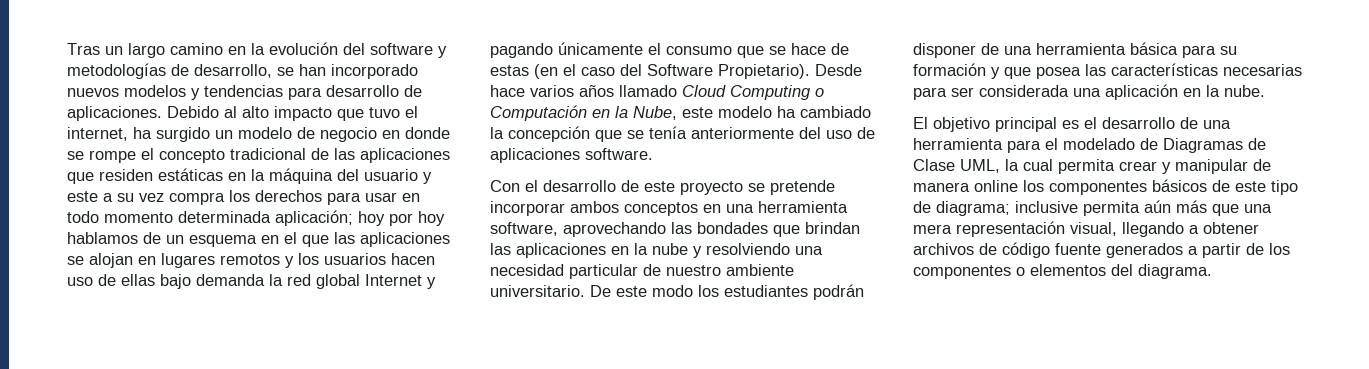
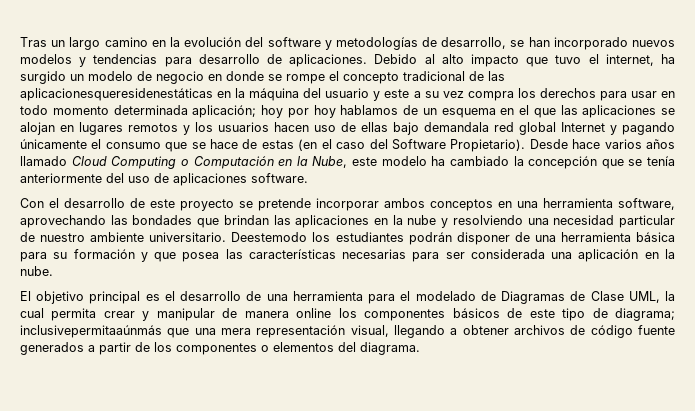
- Debido al alto impacto que tuvo el internet, ha surgido un modelo de negocio en donde se rompe el concepto tradicional de las aplicaciones que residen estáticas en la máquina del usuario y este a su vez compra los derechos para usar en todo momento determinada aplicación;
+ Debido al alto impacto que tuvo el internet, ha surgido un modelo de negocio en donde se rompe el concepto tradicional de las aplicacionesqueresidenestáticas en la máquina del usuario y este a su vez compra los derechos para usar en todo momento determinada aplicación;
- hoy por hoy hablamos de un esquema en el que las aplicaciones se alojan en lugares remotos y los usuarios hacen uso de ellas bajo demanda la red global Internet y pagando únicamente el consumo que se hace de estas (en el caso del Software Propietario).
+ hoy por hoy hablamos de un esquema en el que las aplicaciones se alojan en lugares remotos y los usuarios hacen uso de ellas bajo demandala red global Internet y pagando únicamente el consumo que se hace de estas (en el caso del Software Propietario).
- De este modo los estudiantes podrán disponer de una herramienta básica para su formación y que posea las características necesarias para ser considerada una aplicación en la nube.
+ Deestemodo los estudiantes podrán disponer de una herramienta básica para su formación y que posea las características necesarias para ser considerada una aplicación en la nube.
- El objetivo principal es el desarrollo de una herramienta para el modelado de Diagramas de Clase UML, la cual permita crear y manipular de manera online los componentes básicos de este tipo de diagrama; inclusive permita aún más que una mera representación visual, llegando a obtener archivos de código fuente generados a partir de los componentes o elementos del diagrama.
+ El objetivo principal es el desarrollo de una herramienta para el modelado de Diagramas de Clase UML, la cual permita crear y manipular de manera online los componentes básicos de este tipo de diagrama; inclusivepermitaaúnmás que una mera representación visual, llegando a obtener archivos de código fuente generados a partir de los componentes o elementos del diagrama.

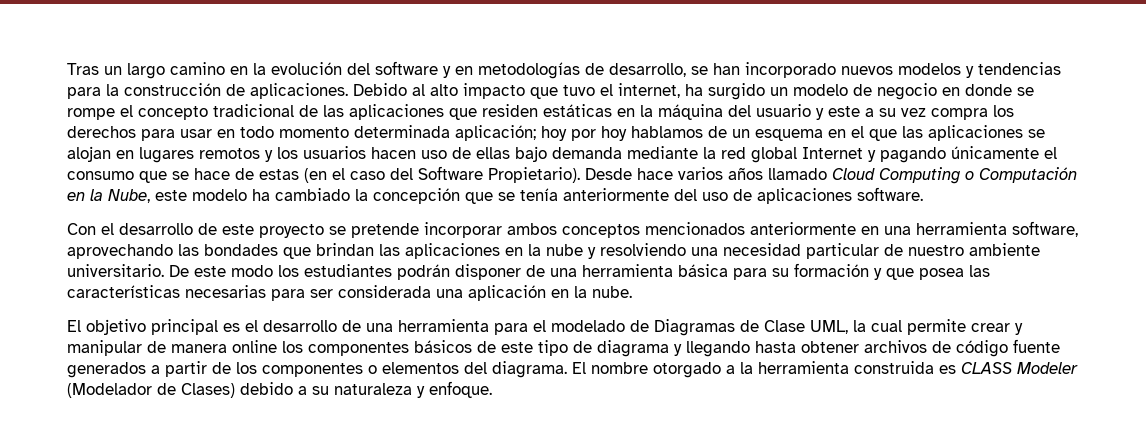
- Tras un largo camino en la evolución del software y metodologías de desarrollo, se han incorporado nuevos modelos y tendencias para desarrollo de aplicaciones.
+ Tras un largo camino en la evolución del software y en metodologías de desarrollo, se han incorporado nuevos modelos y tendencias para la construcción de aplicaciones.
- Debido al alto impacto que tuvo el internet, ha surgido un modelo de negocio en donde se rompe el concepto tradicional de las aplicacionesqueresidenestáticas en la máquina del usuario y este a su vez compra los derechos para usar en todo momento determinada aplicación;
+ Debido al alto impacto que tuvo el internet, ha surgido un modelo de negocio en donde se rompe el concepto tradicional de las aplicaciones que residen estáticas en la máquina del usuario y este a su vez compra los derechos para usar en todo momento determinada aplicación;
- hoy por hoy hablamos de un esquema en el que las aplicaciones se alojan en lugares remotos y los usuarios hacen uso de ellas bajo demandala red global Internet y pagando únicamente el consumo que se hace de estas (en el caso del Software Propietario).
+ hoy por hoy hablamos de un esquema en el que las aplicaciones se alojan en lugares remotos y los usuarios hacen uso de ellas bajo demanda mediante la red global Internet y pagando únicamente el consumo que se hace de estas (en el caso del Software Propietario).
- Con el desarrollo de este proyecto se pretende incorporar ambos conceptos en una herramienta software, aprovechando las bondades que brindan las aplicaciones en la nube y resolviendo una necesidad particular de nuestro ambiente universitario.
+ Con el desarrollo de este proyecto se pretende incorporar ambos conceptos mencionados anteriormente en una herramienta software, aprovechando las bondades que brindan las aplicaciones en la nube y resolviendo una necesidad particular de nuestro ambiente universitario.
- Deestemodo los estudiantes podrán disponer de una herramienta básica para su formación y que posea las características necesarias para ser considerada una aplicación en la nube.
+ De este modo los estudiantes podrán disponer de una herramienta básica para su formación y que posea las características necesarias para ser considerada una aplicación en la nube.
- El objetivo principal es el desarrollo de una herramienta para el modelado de Diagramas de Clase UML, la cual permita crear y manipular de manera online los componentes básicos de este tipo de diagrama; inclusivepermitaaúnmás que una mera representación visual, llegando a obtener archivos de código fuente generados a partir de los componentes o elementos del diagrama.
+ El objetivo principal es el desarrollo de una herramienta para el modelado de Diagramas de Clase UML, la cual permite crear y manipular de manera online los componentes básicos de este tipo de diagrama y llegando hasta obtener archivos de código fuente generados a partir de los componentes o elementos del diagrama.
+ El nombre otorgado a la herramienta construida es CLASS Modeler (Modelador de Clases) debido a su naturaleza y enfoque.

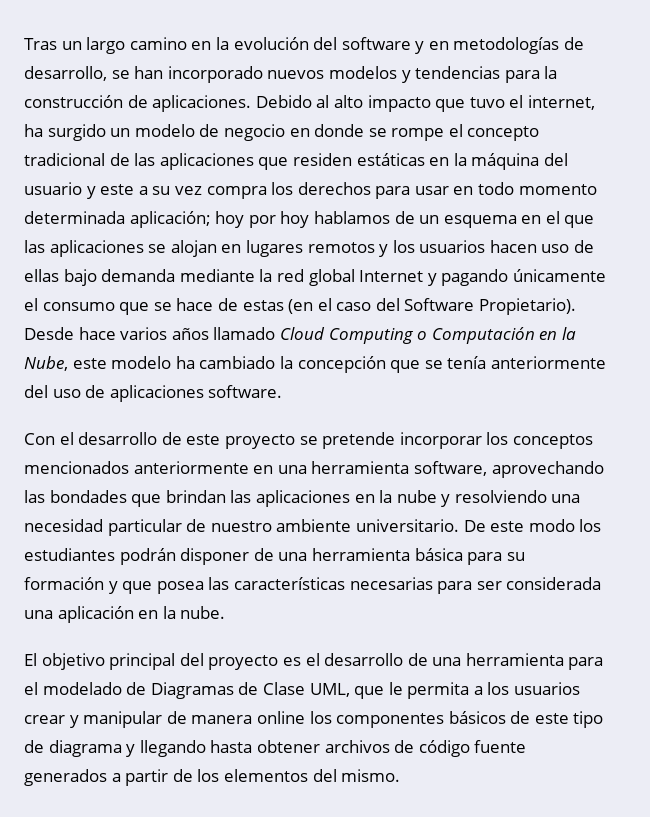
- Con el desarrollo de este proyecto se pretende incorporar ambos conceptos mencionados anteriormente en una herramienta software, aprovechando las bondades que brindan las aplicaciones en la nube y resolviendo una necesidad particular de nuestro ambiente universitario.
+ Con el desarrollo de este proyecto se pretende incorporar los conceptos mencionados anteriormente en una herramienta software, aprovechando las bondades que brindan las aplicaciones en la nube y resolviendo una necesidad particular de nuestro ambiente universitario.
- El objetivo principal es el desarrollo de una herramienta para el modelado de Diagramas de Clase UML, la cual permite crear y manipular de manera online los componentes básicos de este tipo de diagrama y llegando hasta obtener archivos de código fuente generados a partir de los componentes o elementos del diagrama. El nombre otorgado a la herramienta construida es CLASS Modeler (Modelador de Clases) debido a su naturaleza y enfoque.
+ El objetivo principal del proyecto es el desarrollo de una herramienta para el modelado de Diagramas de Clase UML, que le permita a los usuarios crear y manipular de manera online los componentes básicos de este tipo de diagrama y llegando hasta obtener archivos de código fuente generados a partir de los elementos del mismo.

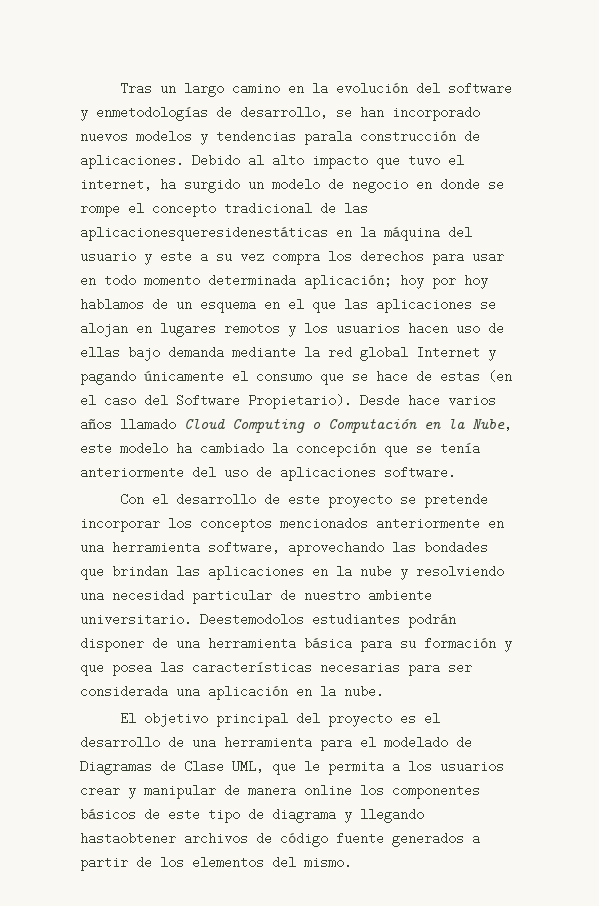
- Tras un largo camino en la evolución del software y en metodologías de desarrollo, se han incorporado nuevos modelos y tendencias para la construcción de aplicaciones.
+ Tras un largo camino en la evolución del software y enmetodologías de desarrollo, se han incorporado nuevos modelos y tendencias parala construcción de aplicaciones.
- Debido al alto impacto que tuvo el internet, ha surgido un modelo de negocio en donde se rompe el concepto tradicional de las aplicaciones que residen estáticas en la máquina del usuario y este a su vez compra los derechos para usar en todo momento determinada aplicación;
+ Debido al alto impacto que tuvo el internet, ha surgido un modelo de negocio en donde se rompe el concepto tradicional de las aplicacionesqueresidenestáticas en la máquina del usuario y este a su vez compra los derechos para usar en todo momento determinada aplicación;
- De este modo los estudiantes podrán disponer de una herramienta básica para su formación y que posea las características necesarias para ser considerada una aplicación en la nube.
+ Deestemodolos estudiantes podrán disponer de una herramienta básica para su formación y que posea las características necesarias para ser considerada una aplicación en la nube.
- El objetivo principal del proyecto es el desarrollo de una herramienta para el modelado de Diagramas de Clase UML, que le permita a los usuarios crear y manipular de manera online los componentes básicos de este tipo de diagrama y llegando hasta obtener archivos de código fuente generados a partir de los elementos del mismo.
+ El objetivo principal del proyecto es el desarrollo de una herramienta para el modelado de Diagramas de Clase UML, que le permita a los usuarios crear y manipular de manera online los componentes básicos de este tipo de diagrama y llegando hastaobtener archivos de código fuente generados a partir de los elementos del mismo.

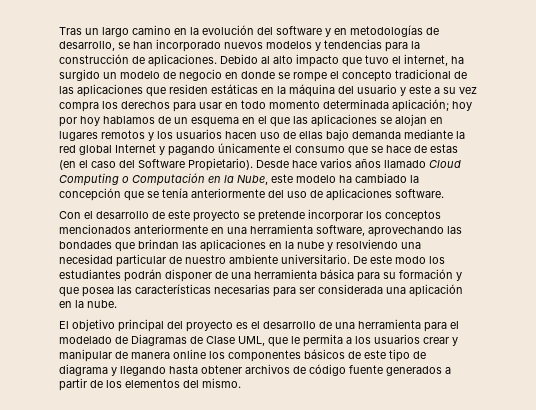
- Tras un largo camino en la evolución del software y enmetodologías de desarrollo, se han incorporado nuevos modelos y tendencias parala construcción de aplicaciones.
+ Tras un largo camino en la evolución del software y en metodologías de desarrollo, se han incorporado nuevos modelos y tendencias para la construcción de aplicaciones.
- Debido al alto impacto que tuvo el internet, ha surgido un modelo de negocio en donde se rompe el concepto tradicional de las aplicacionesqueresidenestáticas en la máquina del usuario y este a su vez compra los derechos para usar en todo momento determinada aplicación;
+ Debido al alto impacto que tuvo el internet, ha surgido un modelo de negocio en donde se rompe el concepto tradicional de las aplicaciones que residen estáticas en la máquina del usuario y este a su vez compra los derechos para usar en todo momento determinada aplicación;
- Deestemodolos estudiantes podrán disponer de una herramienta básica para su formación y que posea las características necesarias para ser considerada una aplicación en la nube.
+ De este modo los estudiantes podrán disponer de una herramienta básica para su formación y que posea las características necesarias para ser considerada una aplicación en la nube.
- El objetivo principal del proyecto es el desarrollo de una herramienta para el modelado de Diagramas de Clase UML, que le permita a los usuarios crear y manipular de manera online los componentes básicos de este tipo de diagrama y llegando hastaobtener archivos de código fuente generados a partir de los elementos del mismo.
+ El objetivo principal del proyecto es el desarrollo de una herramienta para el modelado de Diagramas de Clase UML, que le permita a los usuarios crear y manipular de manera online los componentes básicos de este tipo de diagrama y llegando hasta obtener archivos de código fuente generados a partir de los elementos del mismo.

